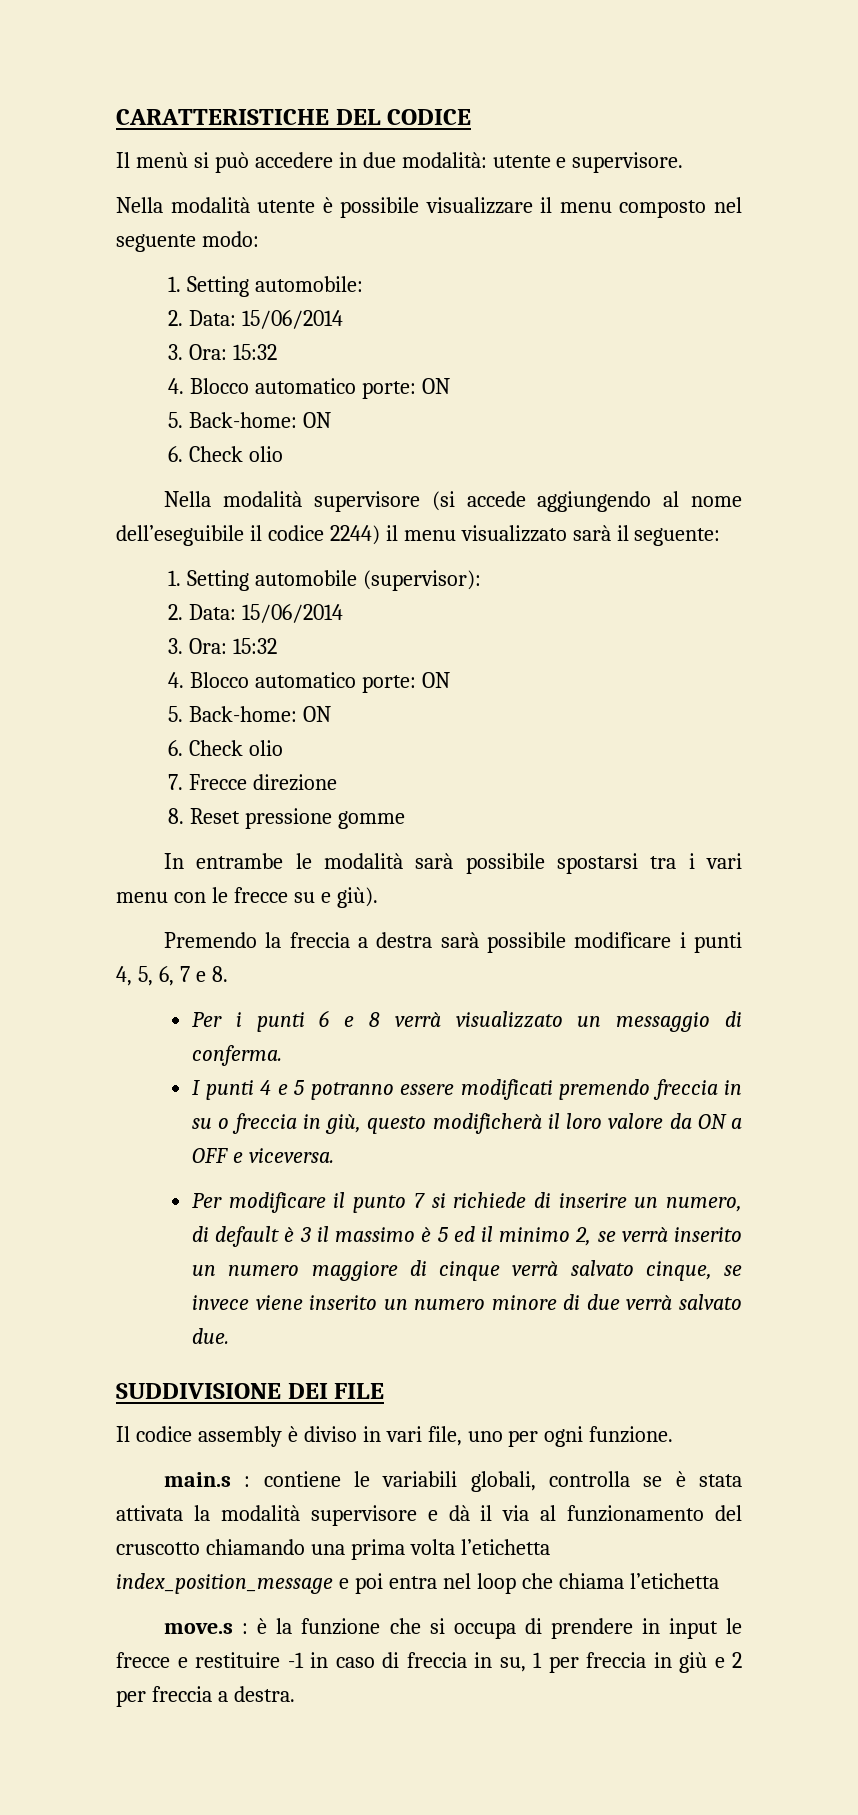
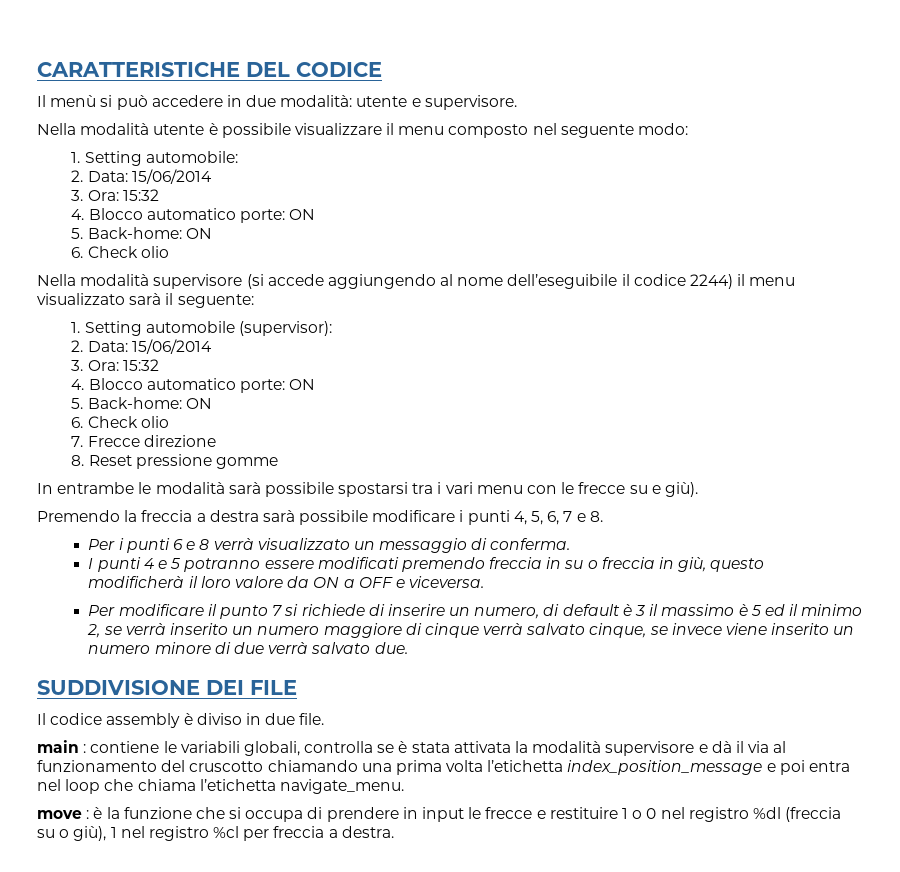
- Il codice assembly è diviso in vari file, uno per ogni funzione.
- main.s : contiene le variabili globali, controlla se è stata attivata la modalità supervisore e dà il via al funzionamento del cruscotto chiamando una prima volta l’etichetta index_position_message e poi entra nel loop che chiama l’etichetta
- move.s : è la funzione che si occupa di prendere in input le frecce e restituire -1 in caso di freccia in su, 1 per freccia in giù e 2 per freccia a destra.
+ Il codice assembly è diviso in due file.
+ main : contiene le variabili globali, controlla se è stata attivata la modalità supervisore e dà il via al funzionamento del cruscotto chiamando una prima volta l’etichetta index_position_message e poi entra nel loop che chiama l’etichetta navigate_menu.
+ move : è la funzione che si occupa di prendere in input le frecce e restituire 1 o 0 nel registro %dl (freccia su o giù), 1 nel registro %cl per freccia a destra.

